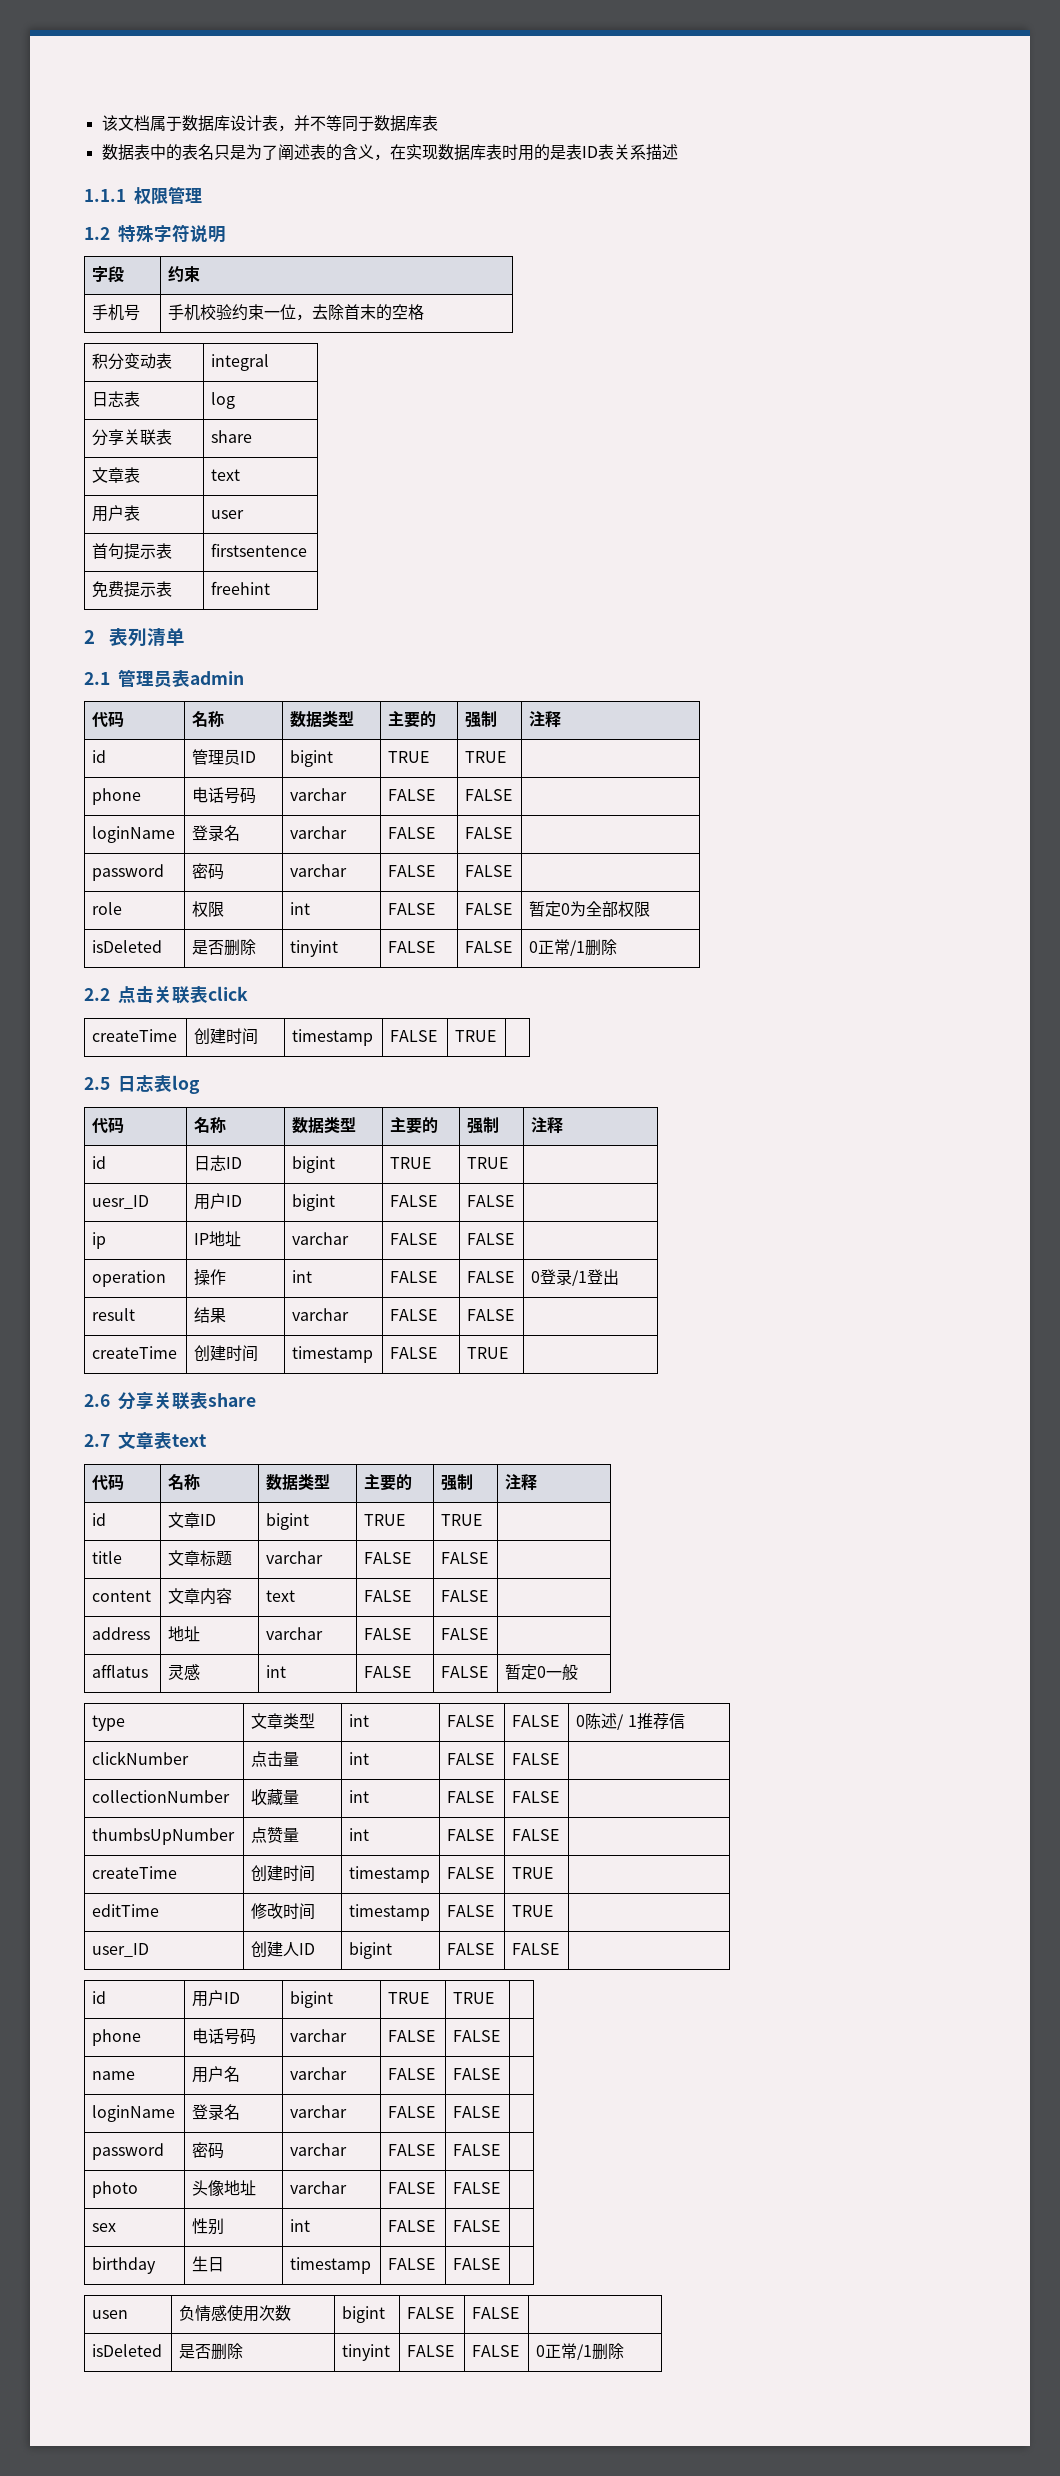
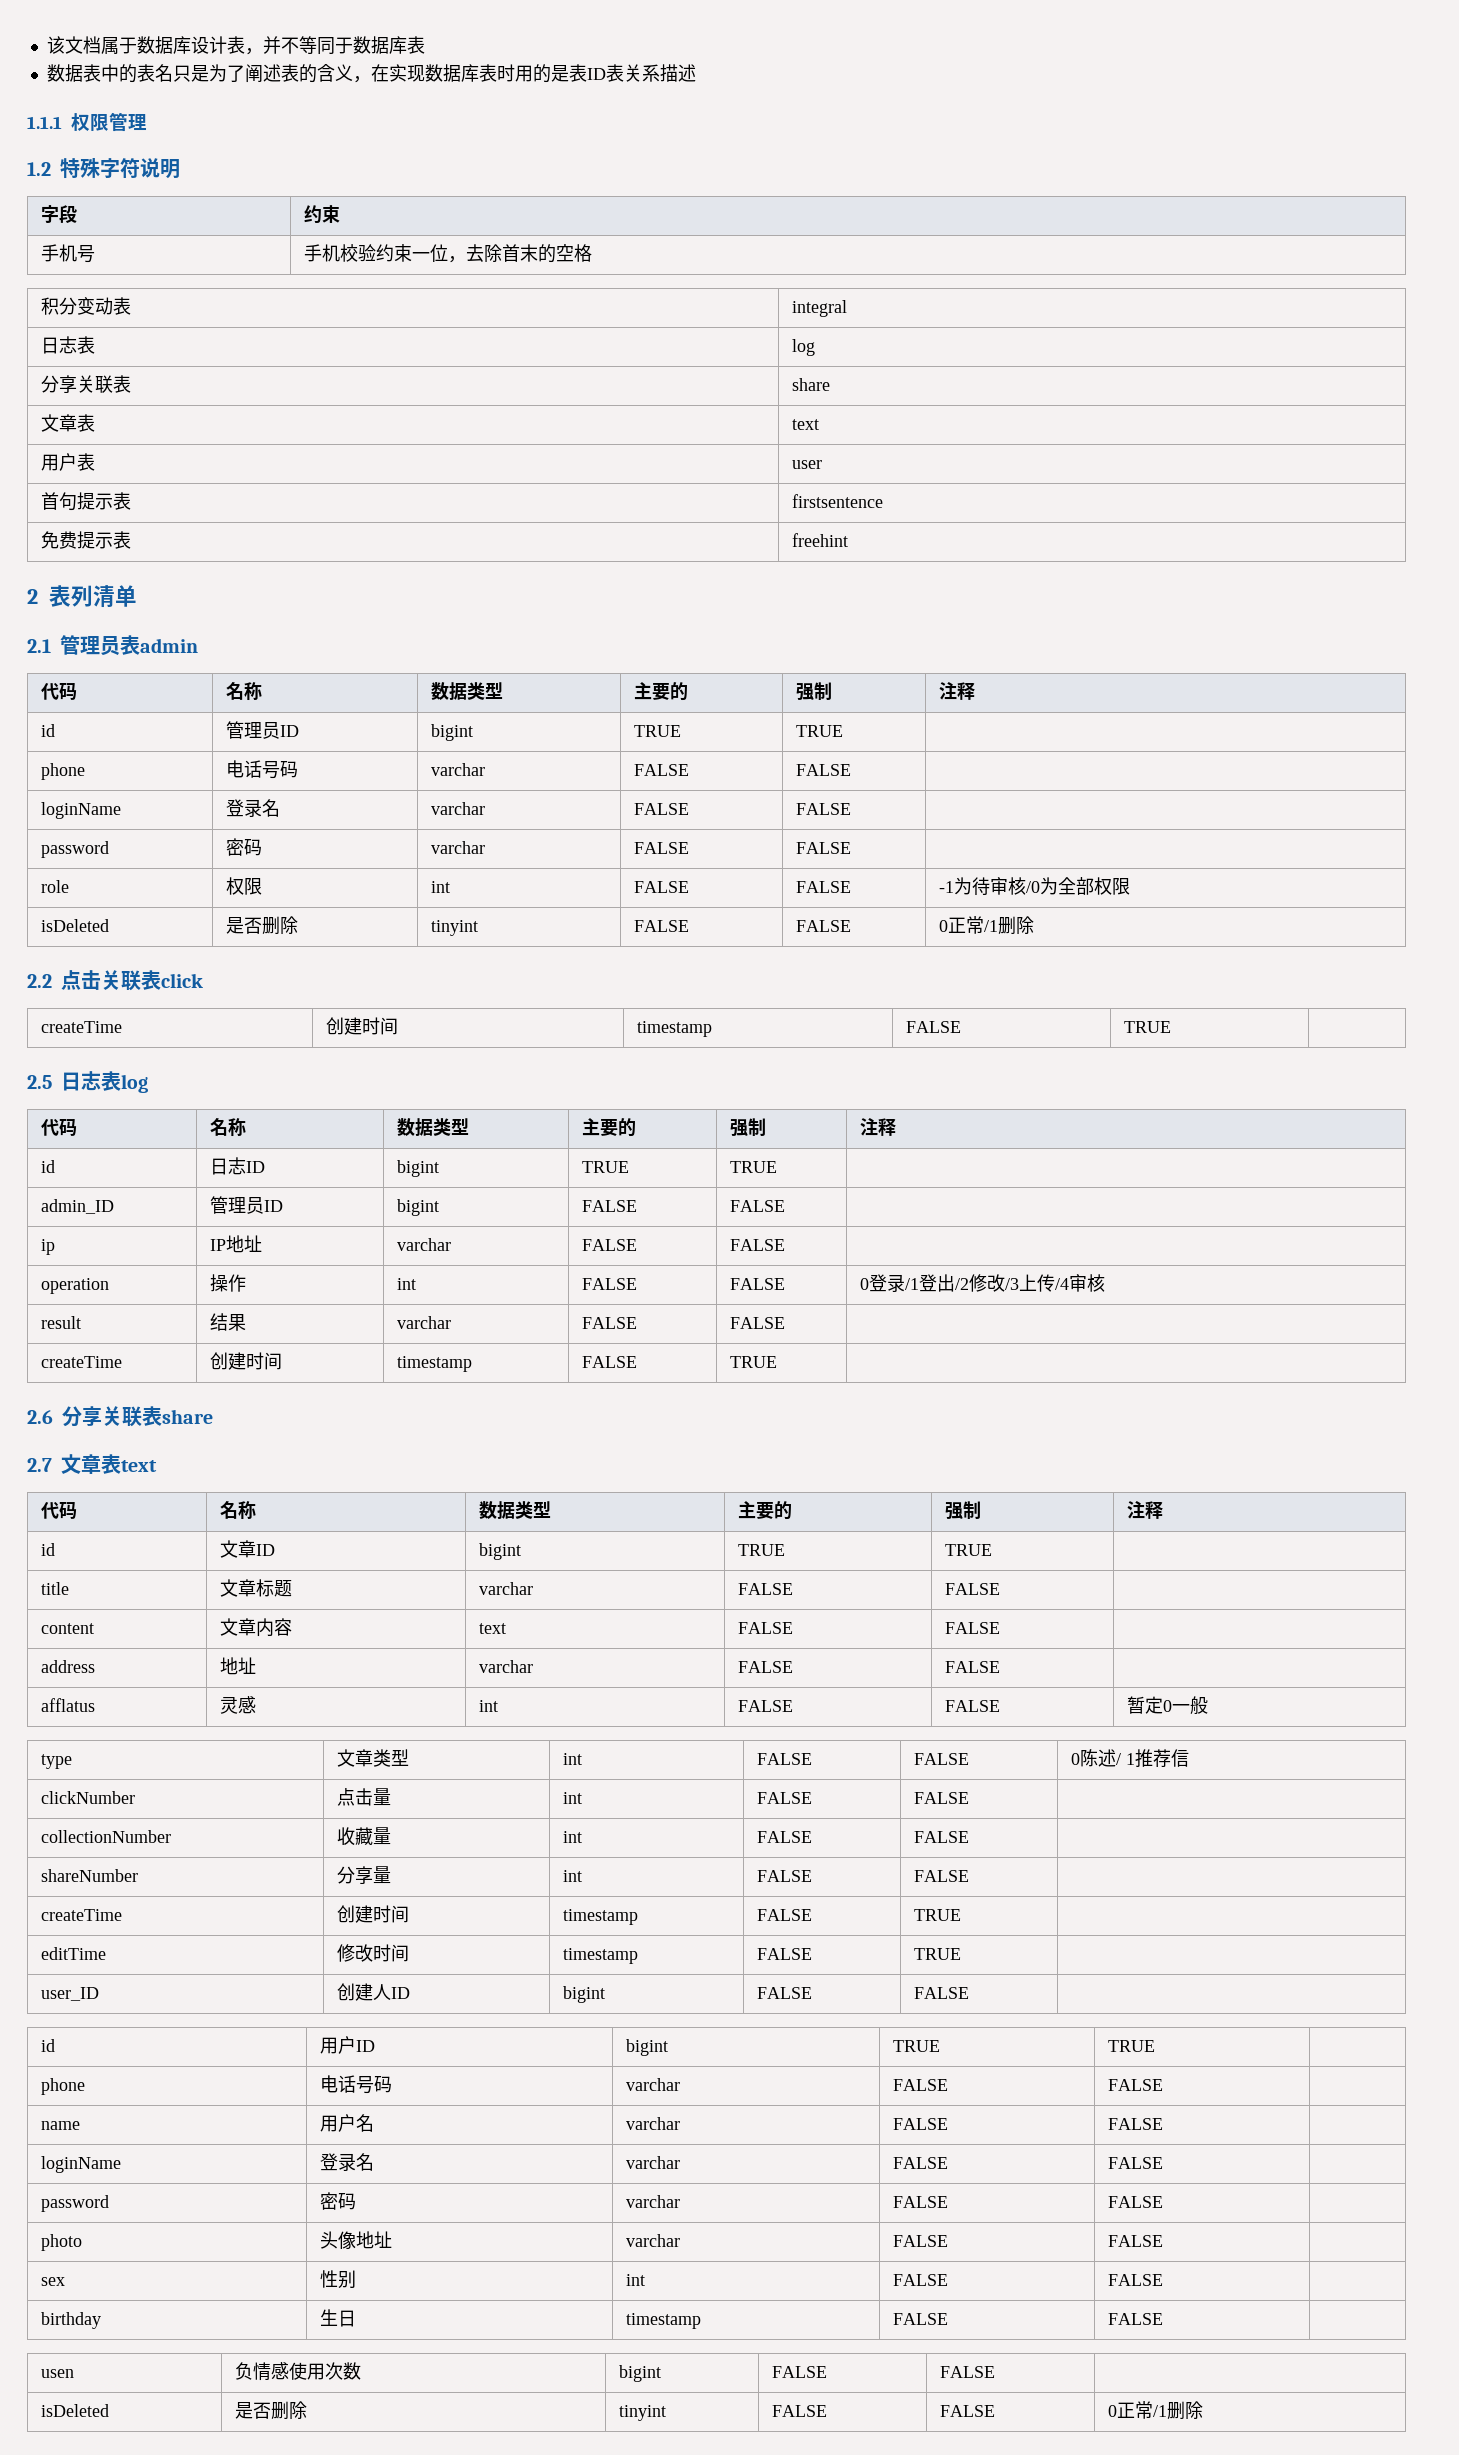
- role | 权限 | int | FALSE | FALSE | 暂定0为全部权限
+ role | 权限 | int | FALSE | FALSE | -1为待审核/0为全部权限
- uesr_ID | 用户ID | bigint | FALSE | FALSE |
+ admin_ID | 管理员ID | bigint | FALSE | FALSE |
- operation | 操作 | int | FALSE | FALSE | 0登录/1登出
+ operation | 操作 | int | FALSE | FALSE | 0登录/1登出/2修改/3上传/4审核
- thumbsUpNumber | 点赞量 | int | FALSE | FALSE |
+ shareNumber | 分享量 | int | FALSE | FALSE |

